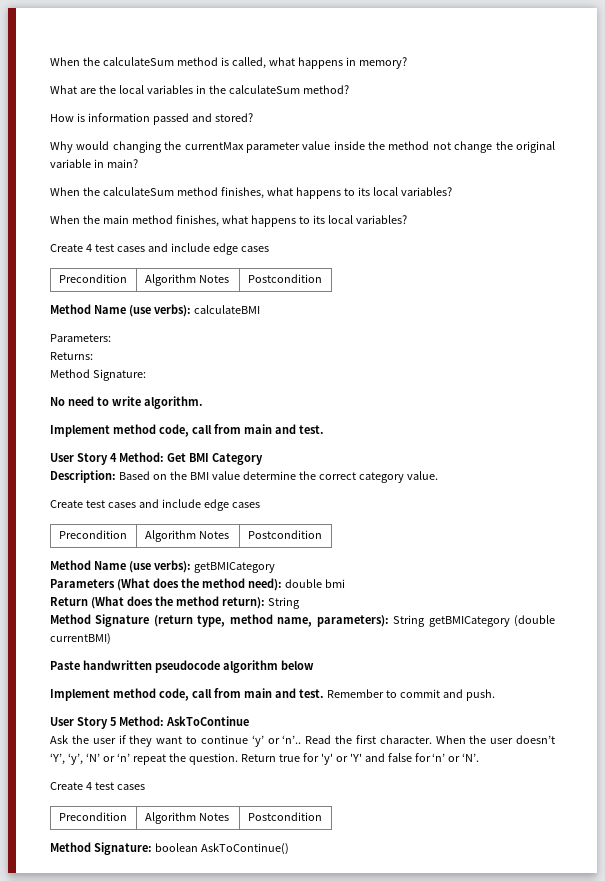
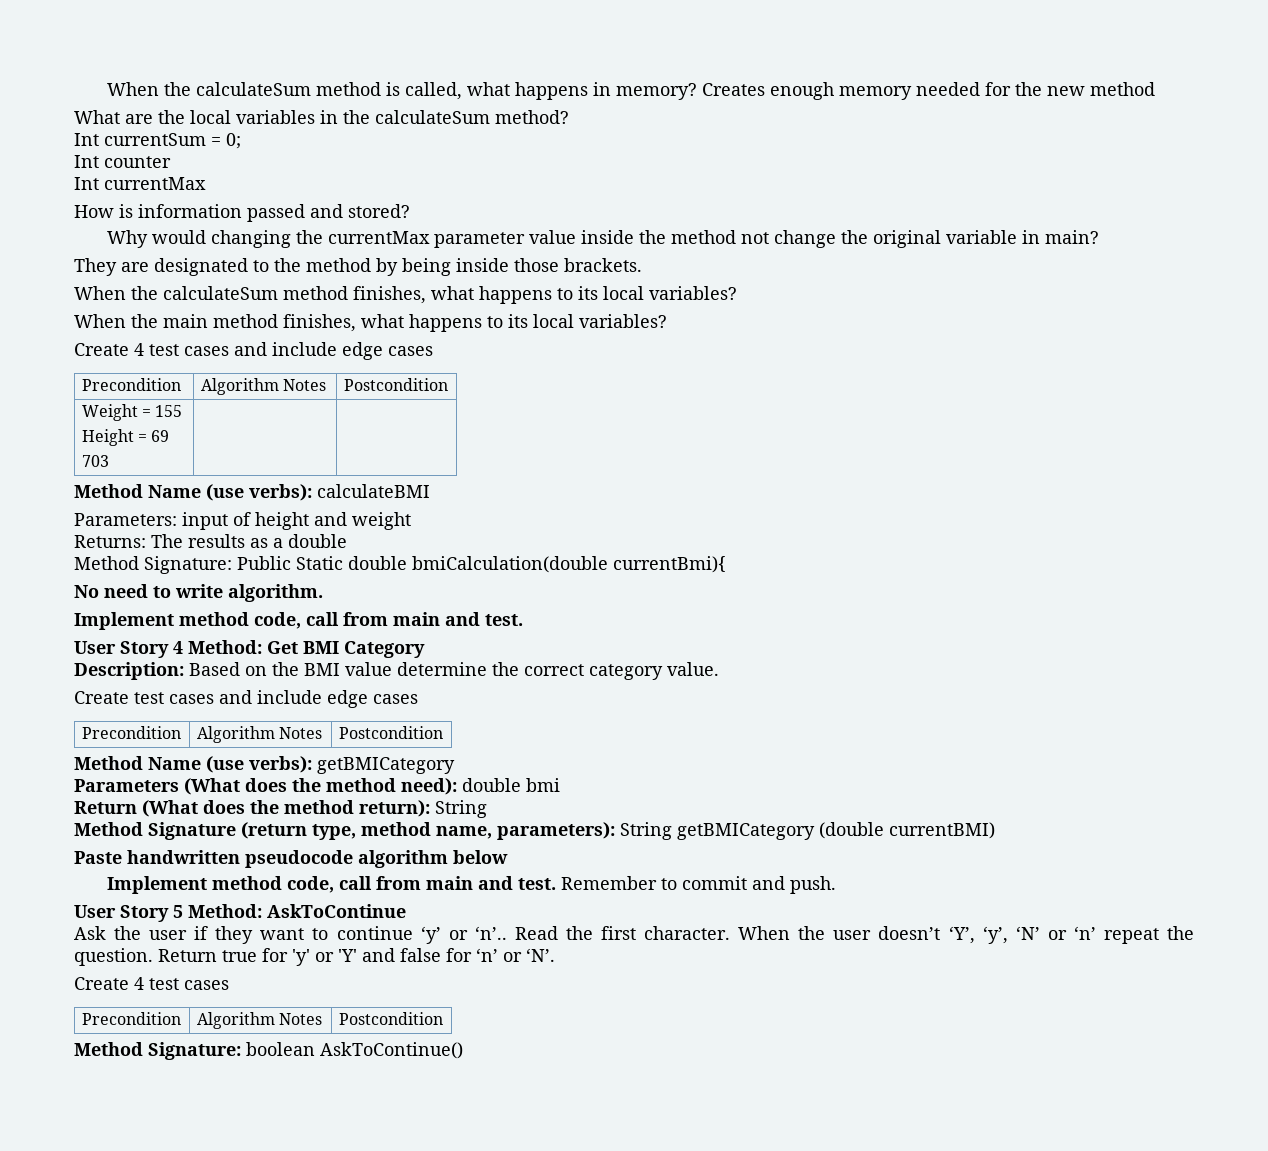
+ Creates enough memory needed for the new method
+ Int currentSum = 0;
+ Int counter
+ Int currentMax
+ They are designated to the method by being inside those brackets.
+ Weight = 155
+ Height = 69
+ 703 | |
- Parameters:
- Returns:
- Method Signature:
+ Parameters: input of height and weight
+ Returns: The results as a double
+ Method Signature: Public Static double bmiCalculation(double currentBmi){

